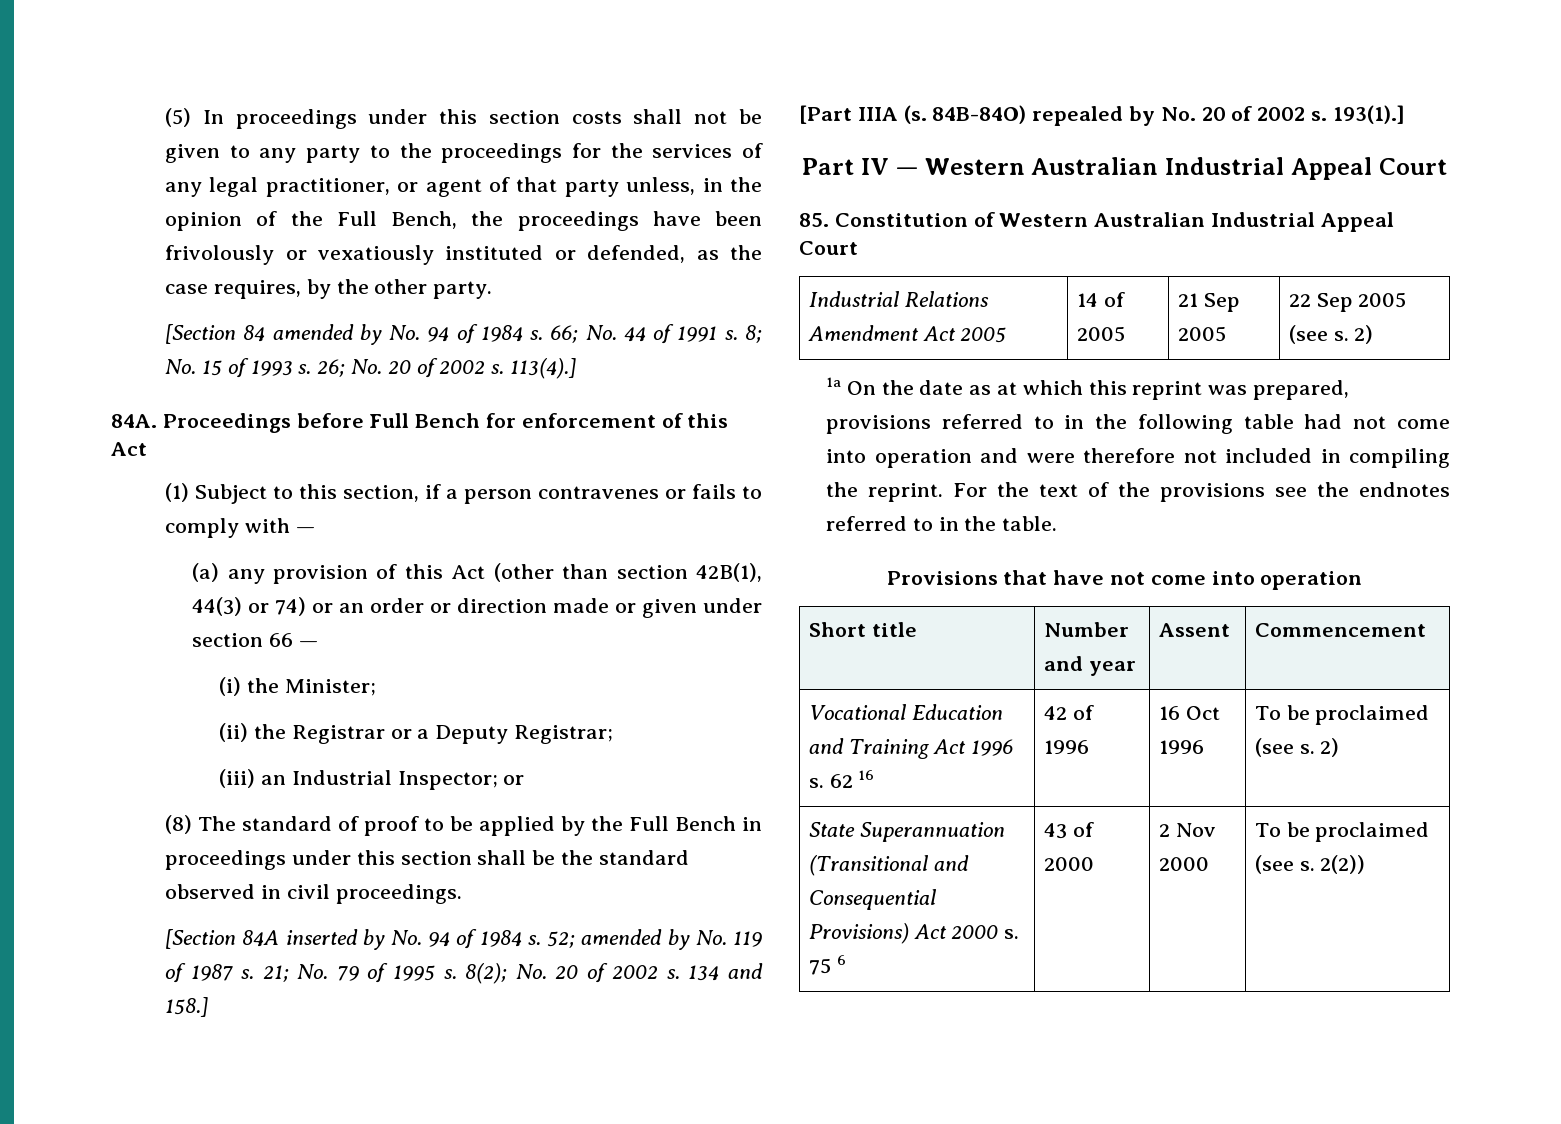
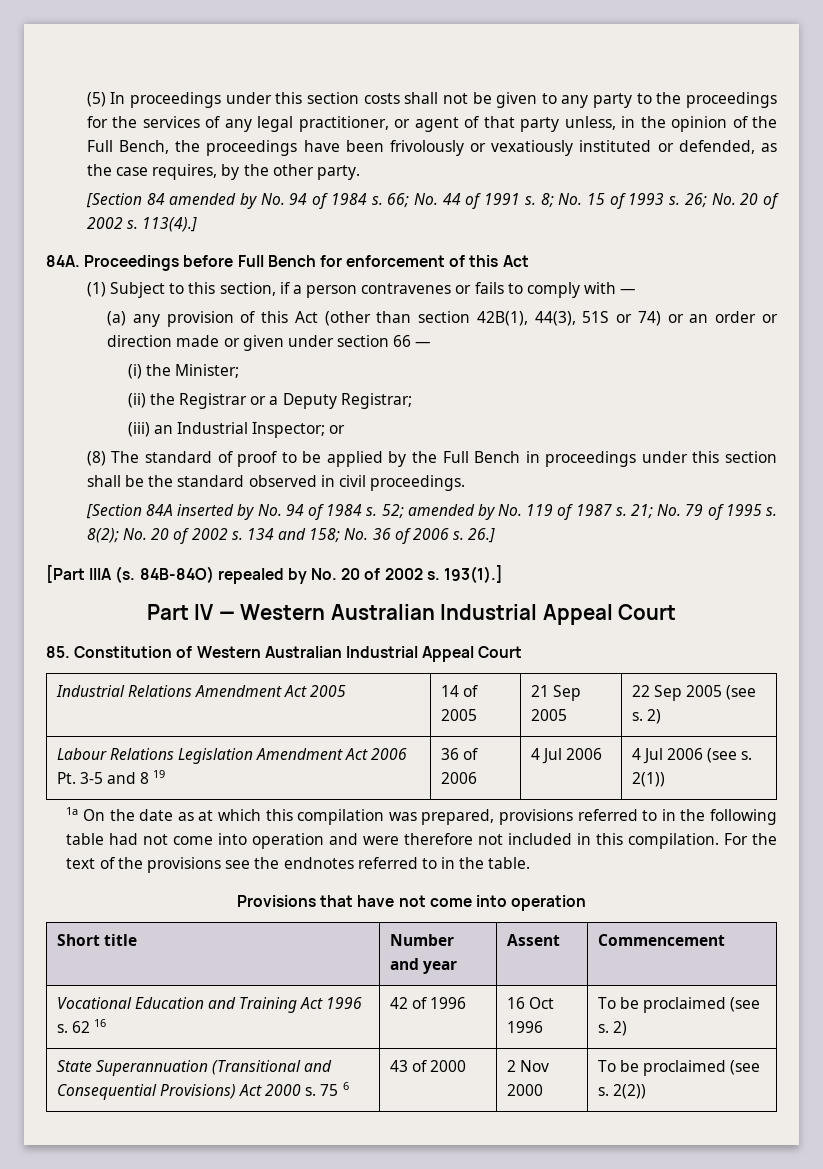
- (a) any provision of this Act (other than section 42B(1), 44(3) or 74) or an order or direction made or given under section 66 —
+ (a) any provision of this Act (other than section 42B(1), 44(3), 51S or 74) or an order or direction made or given under section 66 —
- 134 and 158.]
+ 134 and 158; No. 36 of 2006 s. 26.]
+ Labour Relations Legislation Amendment Act 2006 Pt. 3-5 and 8 19 | 36 of 2006 | 4 Jul 2006 | 4 Jul 2006 (see s. 2(1))
- 1a On the date as at which this reprint was prepared, provisions referred to in the following table had not come into operation and were therefore not included in compiling the reprint.
+ 1a On the date as at which this compilation was prepared, provisions referred to in the following table had not come into operation and were therefore not included in this compilation.

